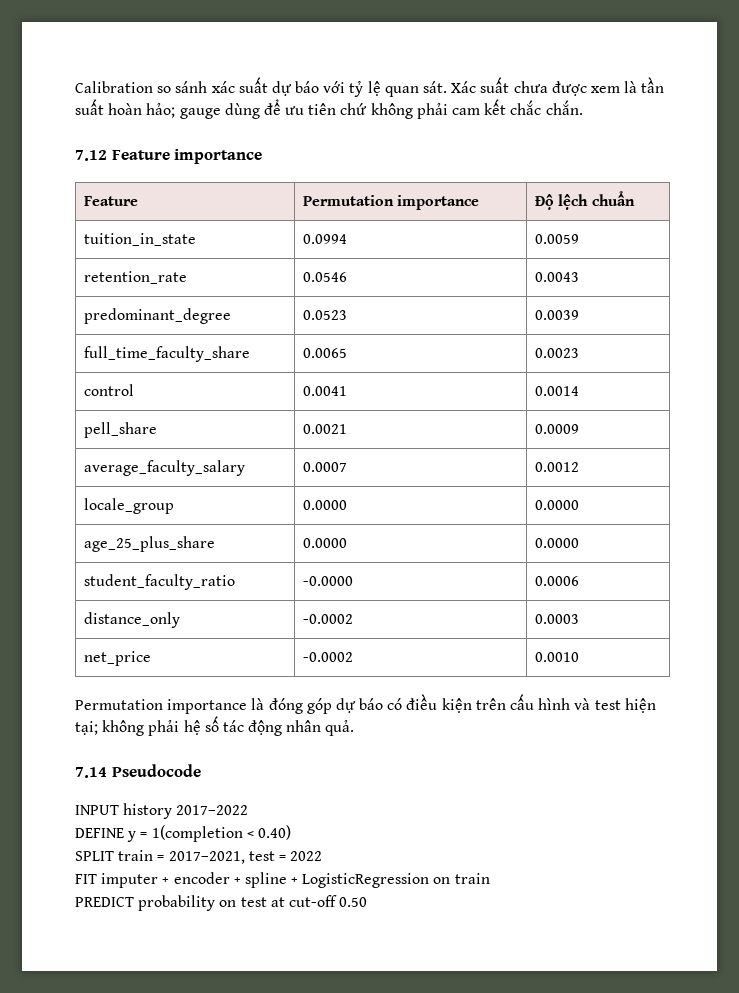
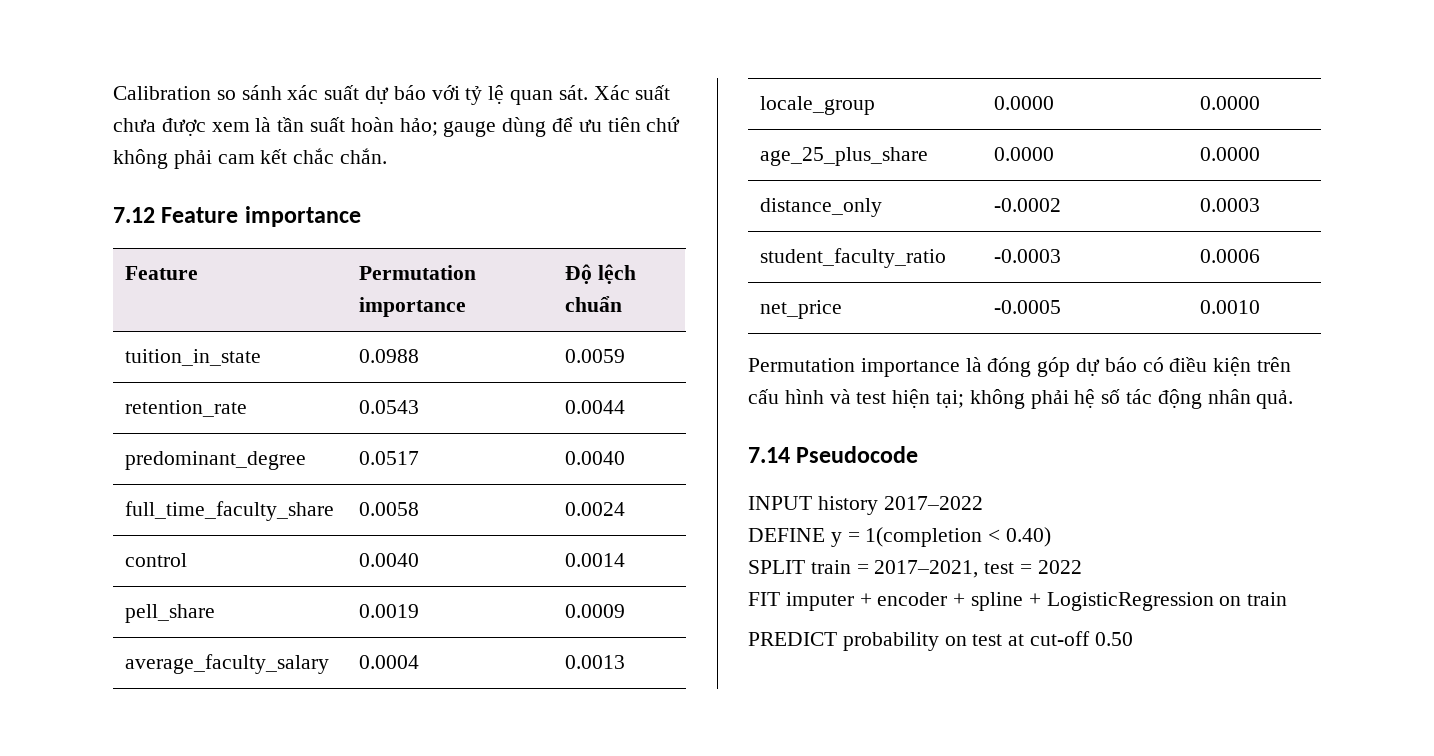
- tuition_in_state | 0.0994 | 0.0059
+ tuition_in_state | 0.0988 | 0.0059
- retention_rate | 0.0546 | 0.0043
+ retention_rate | 0.0543 | 0.0044
- predominant_degree | 0.0523 | 0.0039
+ predominant_degree | 0.0517 | 0.0040
- full_time_faculty_share | 0.0065 | 0.0023
+ full_time_faculty_share | 0.0058 | 0.0024
- control | 0.0041 | 0.0014
+ control | 0.0040 | 0.0014
- pell_share | 0.0021 | 0.0009
+ pell_share | 0.0019 | 0.0009
- average_faculty_salary | 0.0007 | 0.0012
+ average_faculty_salary | 0.0004 | 0.0013
- student_faculty_ratio | -0.0000 | 0.0006
+ student_faculty_ratio | -0.0003 | 0.0006
- net_price | -0.0002 | 0.0010
+ net_price | -0.0005 | 0.0010

